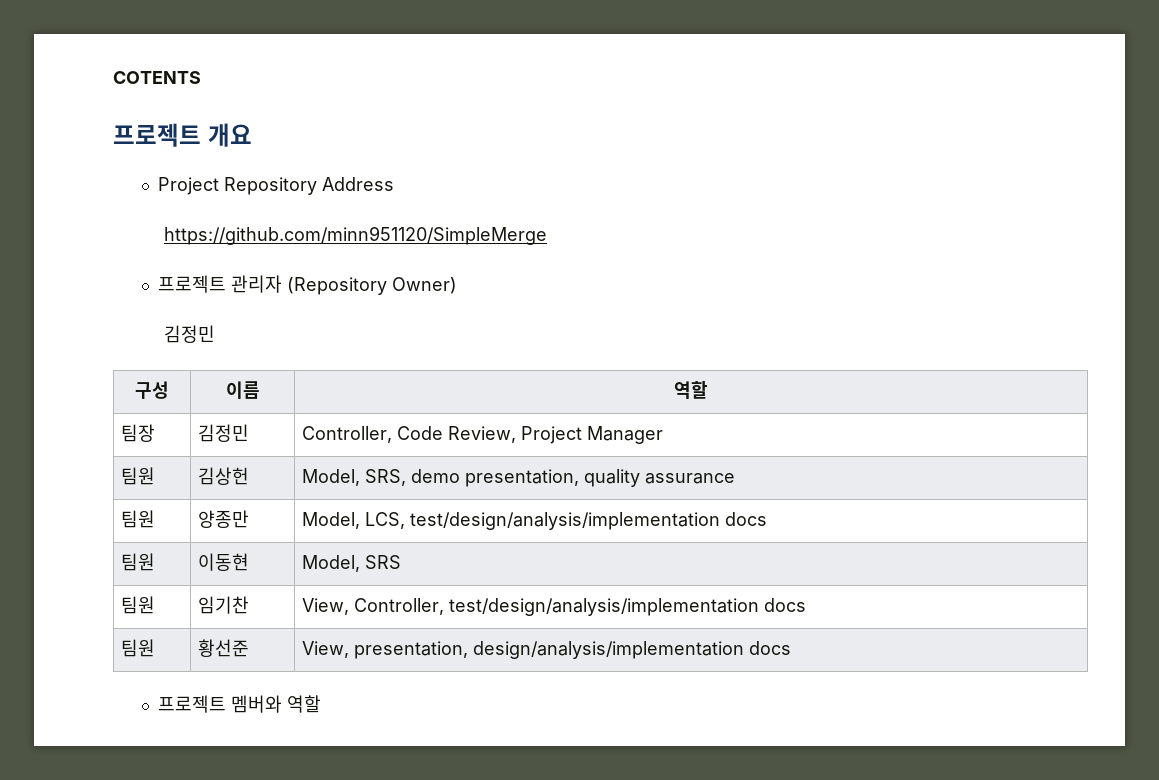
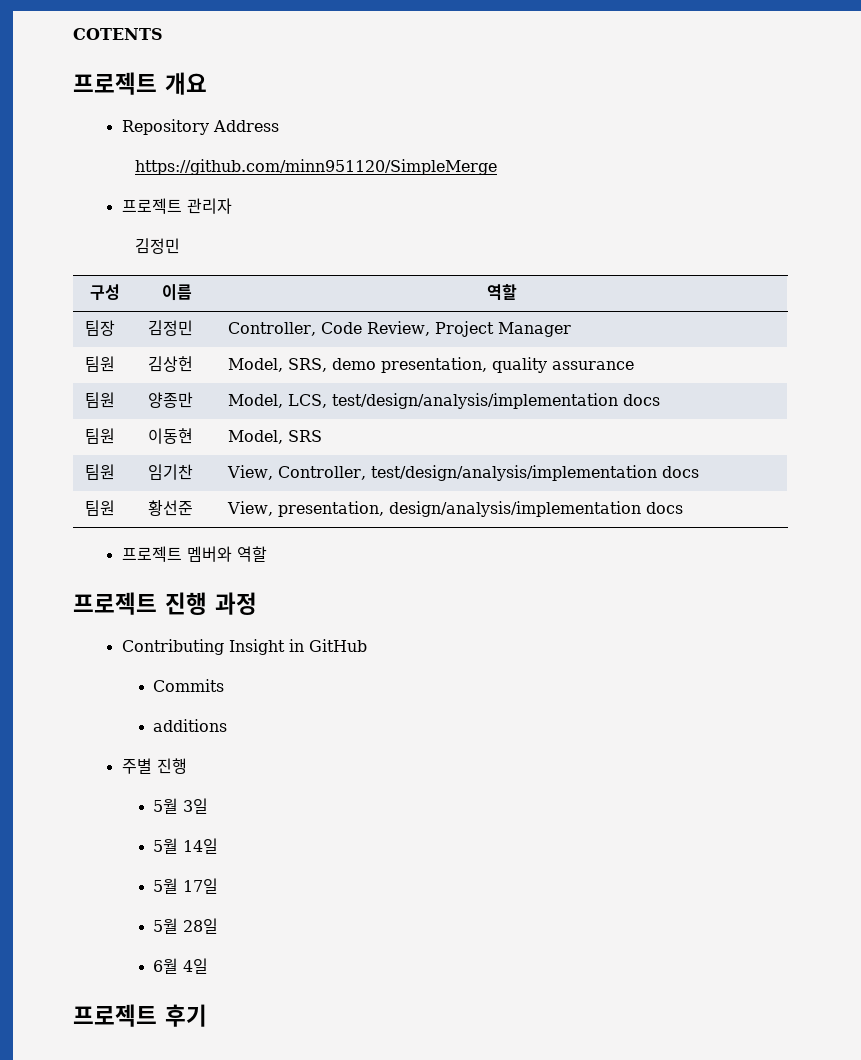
- Project Repository Address
+ Repository Address
- 프로젝트 관리자 (Repository Owner)
+ 프로젝트 관리자
+ 프로젝트 진행 과정
+ Contributing Insight in GitHub
+ Commits
+ additions
+ 주별 진행
+ 5월 3일
+ 5월 14일
+ 5월 17일
+ 5월 28일
+ 6월 4일
+ 프로젝트 후기

